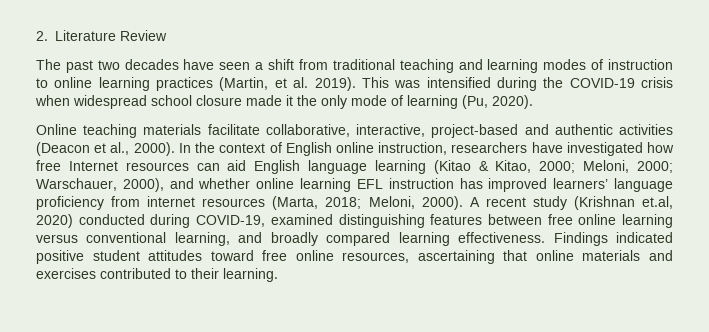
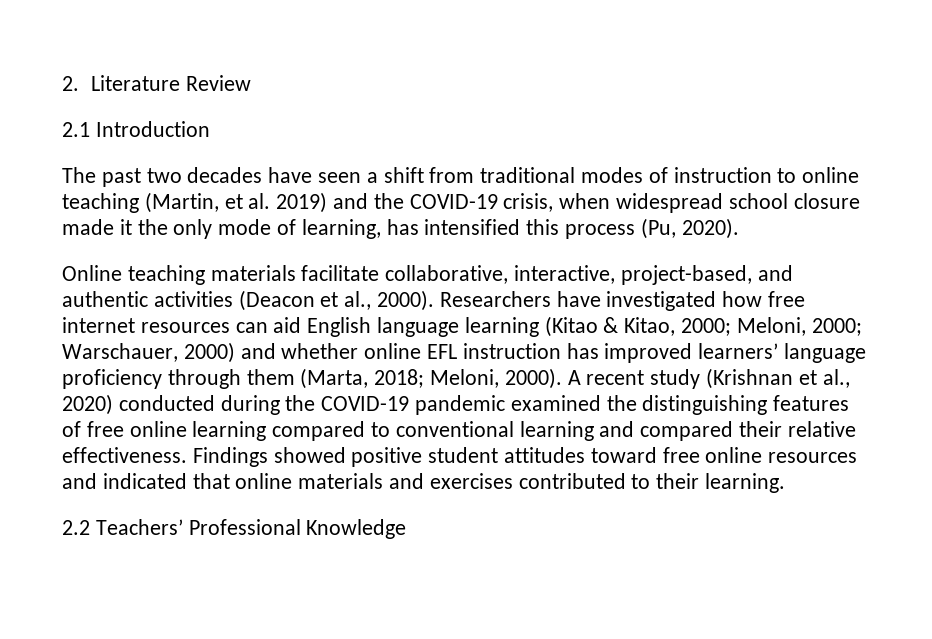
+ 2.1 Introduction
- The past two decades have seen a shift from traditional teaching and learning modes of instruction to online learning practices (Martin, et al. 2019). This was intensified during the COVID-19 crisis when widespread school closure made it the only mode of learning (Pu, 2020).
+ The past two decades have seen a shift from traditional modes of instruction to online teaching (Martin, et al. 2019) and the COVID-19 crisis, when widespread school closure made it the only mode of learning, has intensified this process (Pu, 2020).
- Online teaching materials facilitate collaborative, interactive, project-based and authentic activities (Deacon et al., 2000).
+ Online teaching materials facilitate collaborative, interactive, project-based, and authentic activities (Deacon et al., 2000).
- In the context of English online instruction, researchers have investigated how free Internet resources can aid English language learning (Kitao & Kitao, 2000; Meloni, 2000; Warschauer, 2000), and whether online learning EFL instruction has improved learners’ language proficiency from internet resources (Marta, 2018; Meloni, 2000).
+ Researchers have investigated how free internet resources can aid English language learning (Kitao & Kitao, 2000; Meloni, 2000; Warschauer, 2000) and whether online EFL instruction has improved learners’ language proficiency through them (Marta, 2018; Meloni, 2000).
- A recent study (Krishnan et.al, 2020) conducted during COVID-19, examined distinguishing features between free online learning versus conventional learning, and broadly compared learning effectiveness.
+ A recent study (Krishnan et al., 2020) conducted during the COVID-19 pandemic examined the distinguishing features of free online learning compared to conventional learning and compared their relative effectiveness.
- Findings indicated positive student attitudes toward free online resources, ascertaining that online materials and exercises contributed to their learning.
+ Findings showed positive student attitudes toward free online resources and indicated that online materials and exercises contributed to their learning.
+ 2.2 Teachers’ Professional Knowledge

